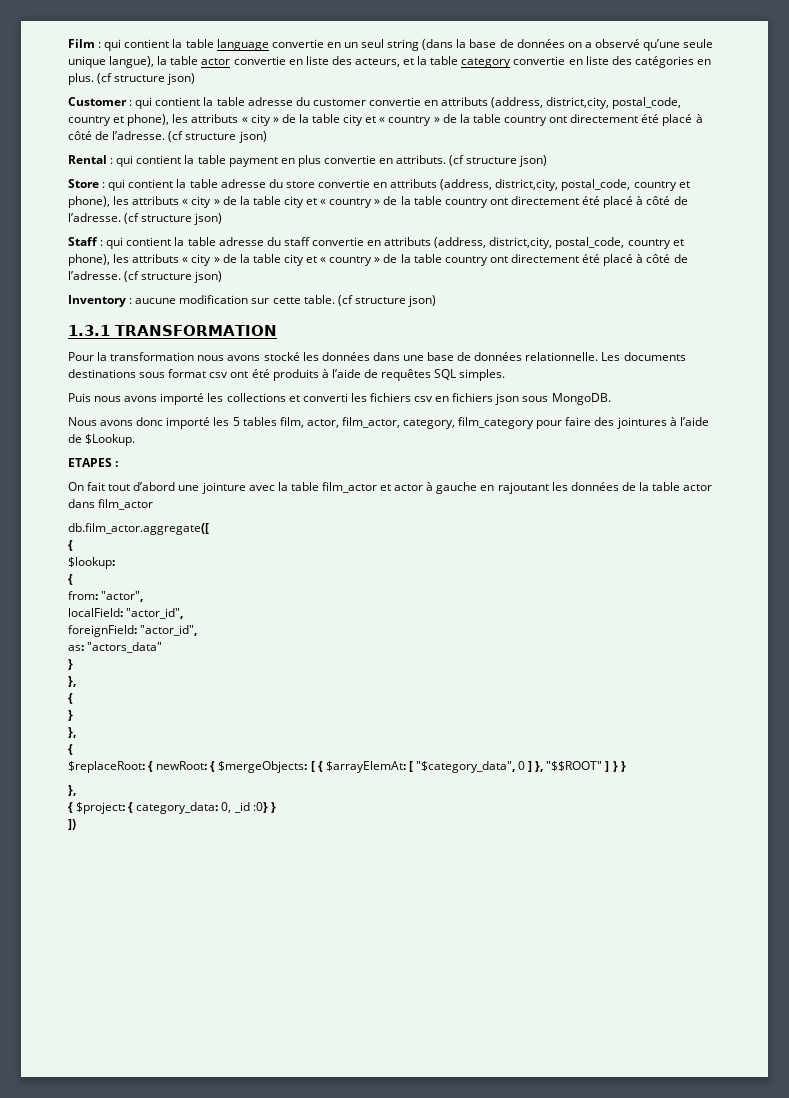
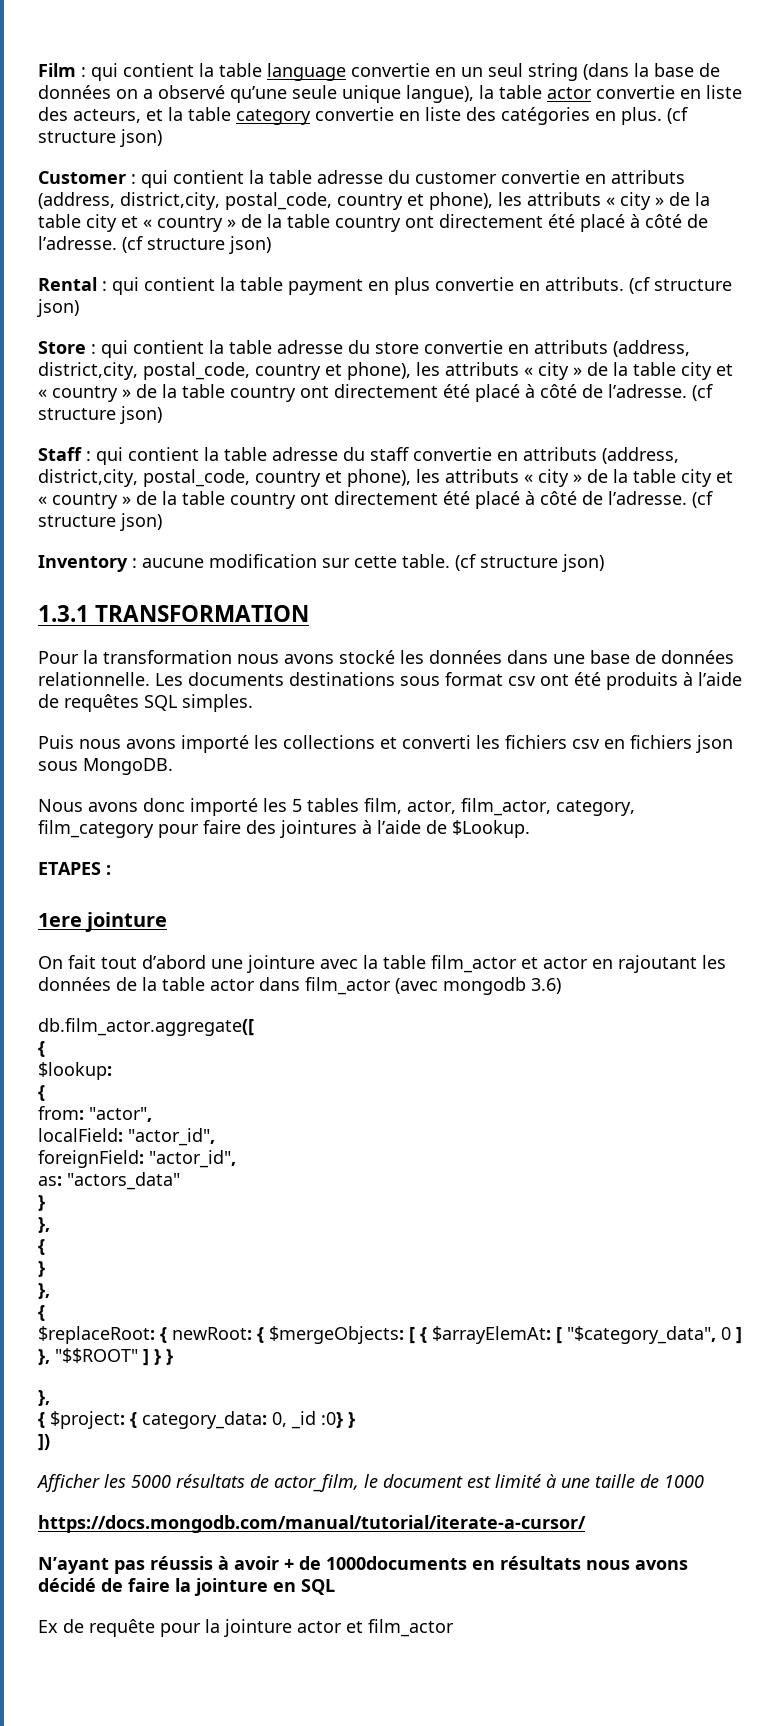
+ 1ere jointure
- On fait tout d’abord une jointure avec la table film_actor et actor à gauche en rajoutant les données de la table actor dans film_actor
+ On fait tout d’abord une jointure avec la table film_actor et actor en rajoutant les données de la table actor dans film_actor (avec mongodb 3.6)
+ Afficher les 5000 résultats de actor_film, le document est limité à une taille de 1000
+ https://docs.mongodb.com/manual/tutorial/iterate-a-cursor/
+ N’ayant pas réussis à avoir + de 1000documents en résultats nous avons décidé de faire la jointure en SQL
+ Ex de requête pour la jointure actor et film_actor

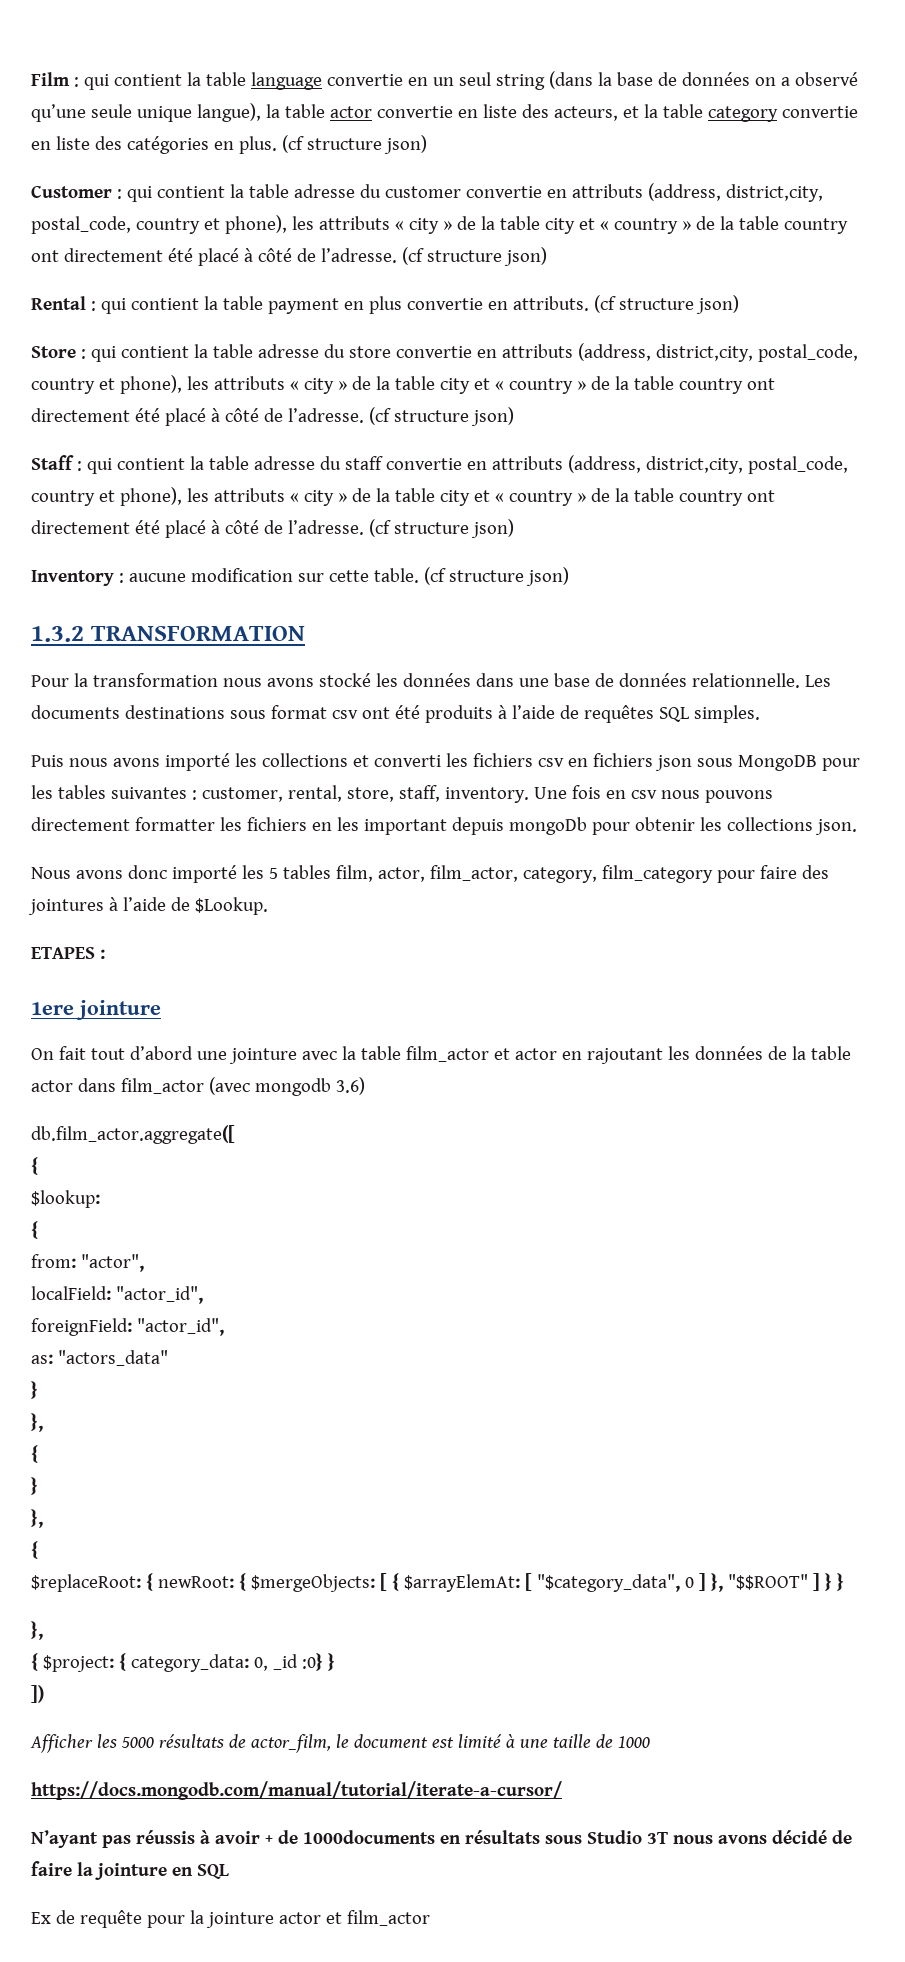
- 1.3.1 TRANSFORMATION
+ 1.3.2 TRANSFORMATION
- Puis nous avons importé les collections et converti les fichiers csv en fichiers json sous MongoDB.
+ Puis nous avons importé les collections et converti les fichiers csv en fichiers json sous MongoDB pour les tables suivantes : customer, rental, store, staff, inventory. Une fois en csv nous pouvons directement formatter les fichiers en les important depuis mongoDb pour obtenir les collections json.
- N’ayant pas réussis à avoir + de 1000documents en résultats nous avons décidé de faire la jointure en SQL
+ N’ayant pas réussis à avoir + de 1000documents en résultats sous Studio 3T nous avons décidé de faire la jointure en SQL

